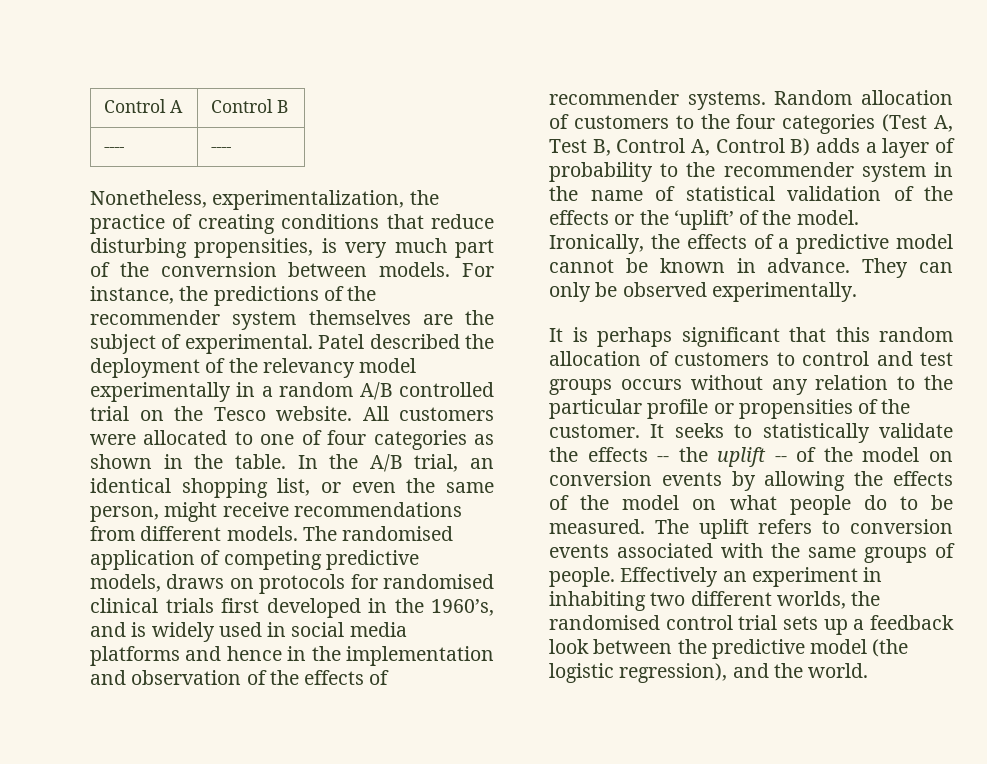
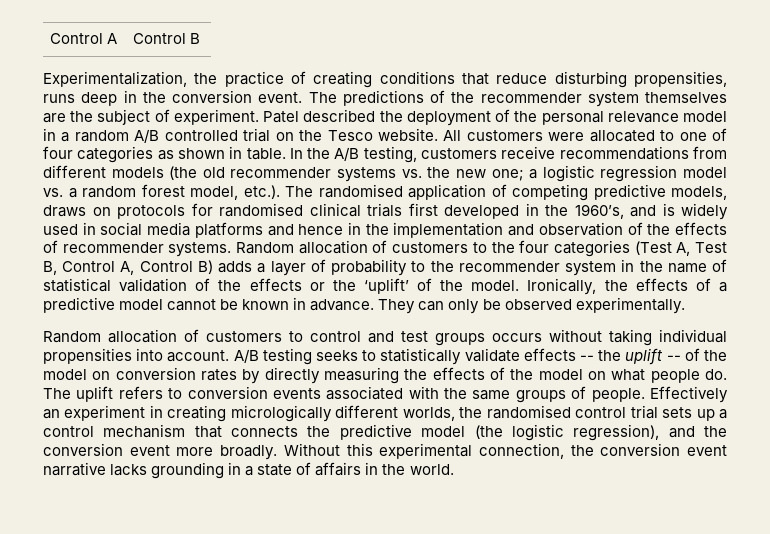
- ---- | ----
- Nonetheless, experimentalization, the practice of creating conditions that reduce disturbing propensities, is very much part of the convernsion between models. For instance, the predictions of the recommender system themselves are the subject of experimental.
+ Experimentalization, the practice of creating conditions that reduce disturbing propensities, runs deep in the conversion event. The predictions of the recommender system themselves are the subject of experiment.
- Patel described the deployment of the relevancy model experimentally in a random A/B controlled trial on the Tesco website.
+ Patel described the deployment of the personal relevance model in a random A/B controlled trial on the Tesco website.
- All customers were allocated to one of four categories as shown in the table.
+ All customers were allocated to one of four categories as shown in table.
- In the A/B trial, an identical shopping list, or even the same person, might receive recommendations from different models. The randomised application of competing predictive models, draws on protocols for randomised clinical trials first developed in the 1960’s, and is widely used in social media platforms and hence in the implementation and observation of the effects of recommender systems.
+ In the A/B testing, customers receive recommendations from different models (the old recommender systems vs. the new one; a logistic regression model vs. a random forest model, etc.). The randomised application of competing predictive models, draws on protocols for randomised clinical trials first developed in the 1960’s, and is widely used in social media platforms and hence in the implementation and observation of the effects of recommender systems.
- It is perhaps significant that this random allocation of customers to control and test groups occurs without any relation to the particular profile or propensities of the customer. It seeks to statistically validate the effects -- the uplift -- of the model on conversion events by allowing the effects of the model on what people do to be measured.
+ Random allocation of customers to control and test groups occurs without taking individual propensities into account. A/B testing seeks to statistically validate effects -- the uplift -- of the model on conversion rates by directly measuring the effects of the model on what people do.
- Effectively an experiment in inhabiting two different worlds, the randomised control trial sets up a feedback look between the predictive model (the logistic regression), and the world.
+ Effectively an experiment in creating micrologically different worlds, the randomised control trial sets up a control mechanism that connects the predictive model (the logistic regression), and the conversion event more broadly. Without this experimental connection, the conversion event narrative lacks grounding in a state of affairs in the world.

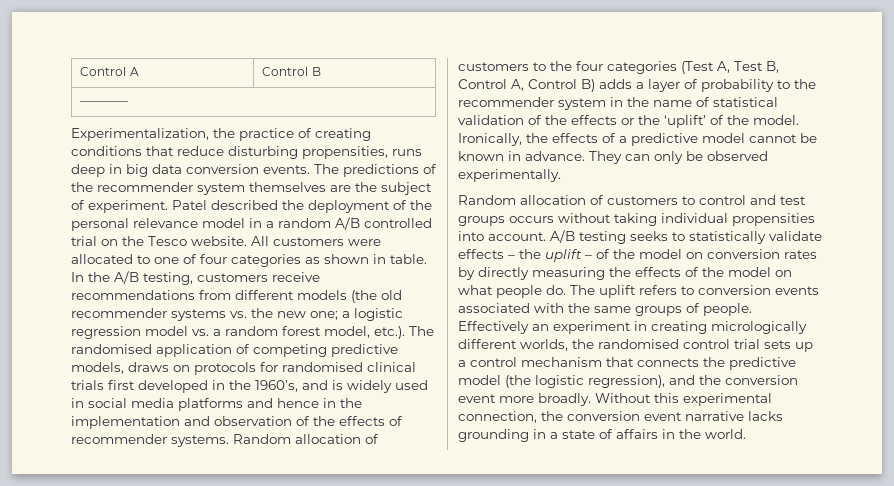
+ ————
- Experimentalization, the practice of creating conditions that reduce disturbing propensities, runs deep in the conversion event.
+ Experimentalization, the practice of creating conditions that reduce disturbing propensities, runs deep in big data conversion events.
- A/B testing seeks to statistically validate effects -- the uplift -- of the model on conversion rates by directly measuring the effects of the model on what people do.
+ A/B testing seeks to statistically validate effects – the uplift – of the model on conversion rates by directly measuring the effects of the model on what people do.

